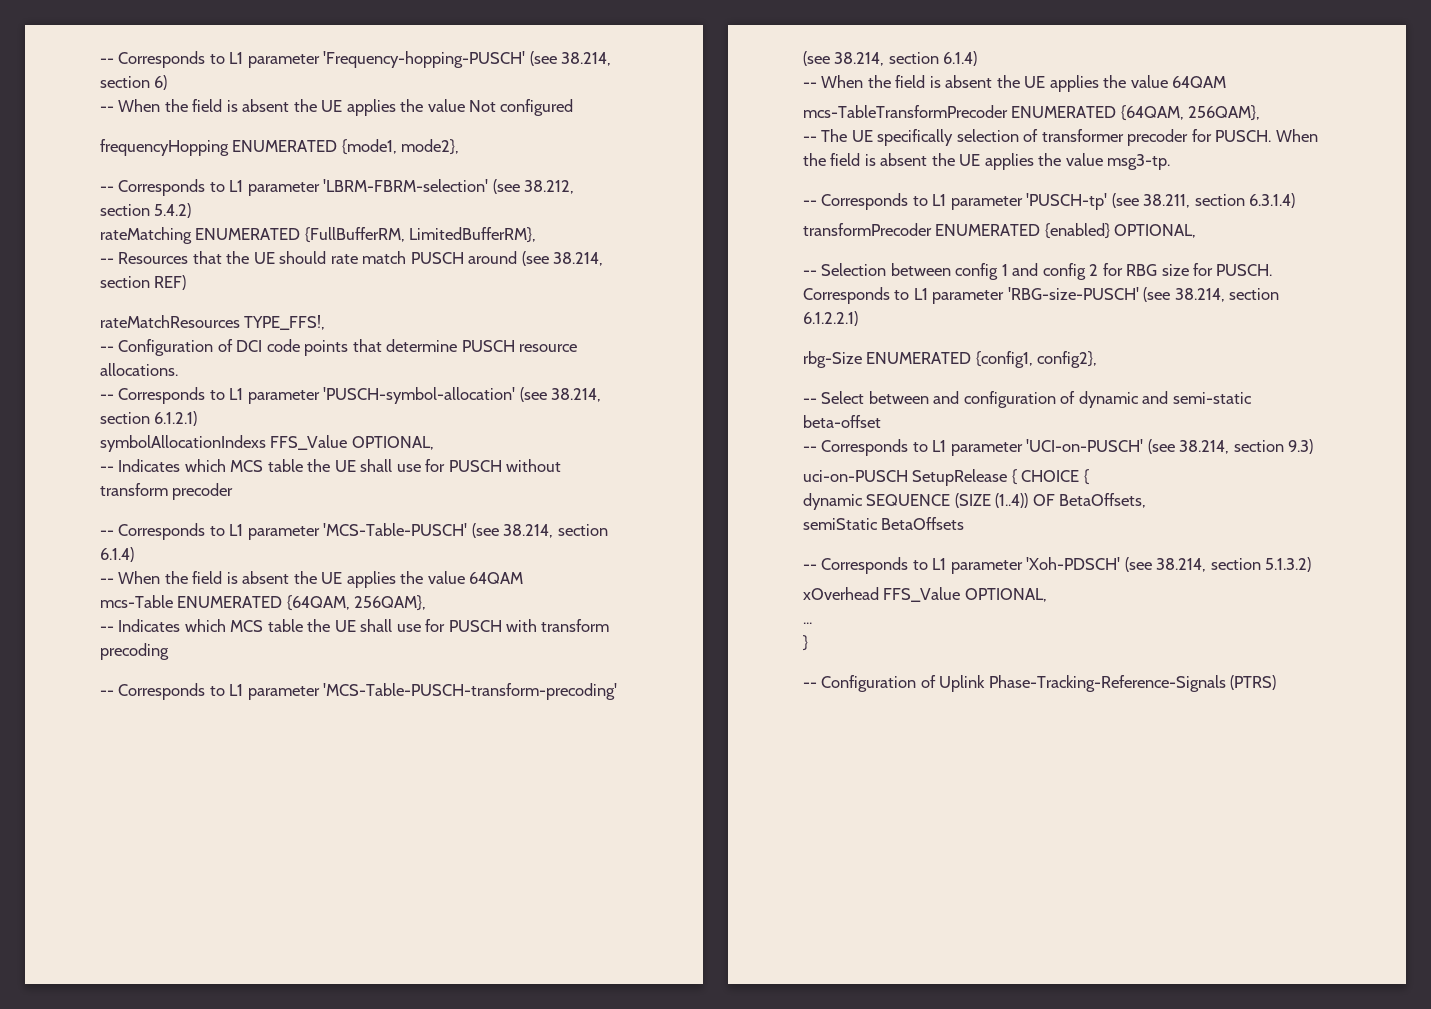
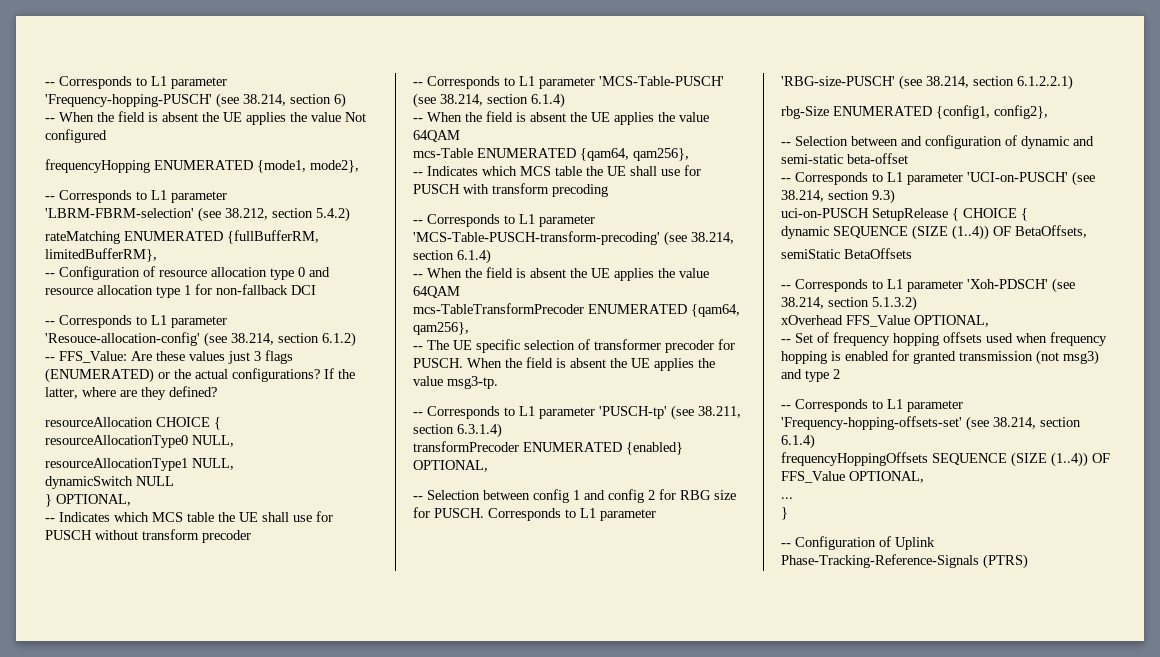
- rateMatching ENUMERATED {FullBufferRM, LimitedBufferRM},
- -- Resources that the UE should rate match PUSCH around (see 38.214, section REF)
- rateMatchResources TYPE_FFS!,
- -- Configuration of DCI code points that determine PUSCH resource allocations.
- -- Corresponds to L1 parameter 'PUSCH-symbol-allocation' (see 38.214, section 6.1.2.1)
- symbolAllocationIndexs FFS_Value OPTIONAL,
+ rateMatching ENUMERATED {fullBufferRM, limitedBufferRM},
+ -- Configuration of resource allocation type 0 and resource allocation type 1 for non-fallback DCI
+ -- Corresponds to L1 parameter 'Resouce-allocation-config' (see 38.214, section 6.1.2)
+ -- FFS_Value: Are these values just 3 flags (ENUMERATED) or the actual configurations? If the latter, where are they defined?
+ resourceAllocation CHOICE {
+ resourceAllocationType0 NULL,
+ resourceAllocationType1 NULL,
+ dynamicSwitch NULL
+ } OPTIONAL,
- mcs-Table ENUMERATED {64QAM, 256QAM},
+ mcs-Table ENUMERATED {qam64, qam256},
- mcs-TableTransformPrecoder ENUMERATED {64QAM, 256QAM},
+ mcs-TableTransformPrecoder ENUMERATED {qam64, qam256},
- -- The UE specifically selection of transformer precoder for PUSCH.
+ -- The UE specific selection of transformer precoder for PUSCH.
- -- Select between and configuration of dynamic and semi-static beta-offset
+ -- Selection between and configuration of dynamic and semi-static beta-offset
+ -- Set of frequency hopping offsets used when frequency hopping is enabled for granted transmission (not msg3) and type 2
+ -- Corresponds to L1 parameter 'Frequency-hopping-offsets-set' (see 38.214, section 6.1.4)
+ frequencyHoppingOffsets SEQUENCE (SIZE (1..4)) OF FFS_Value OPTIONAL,

